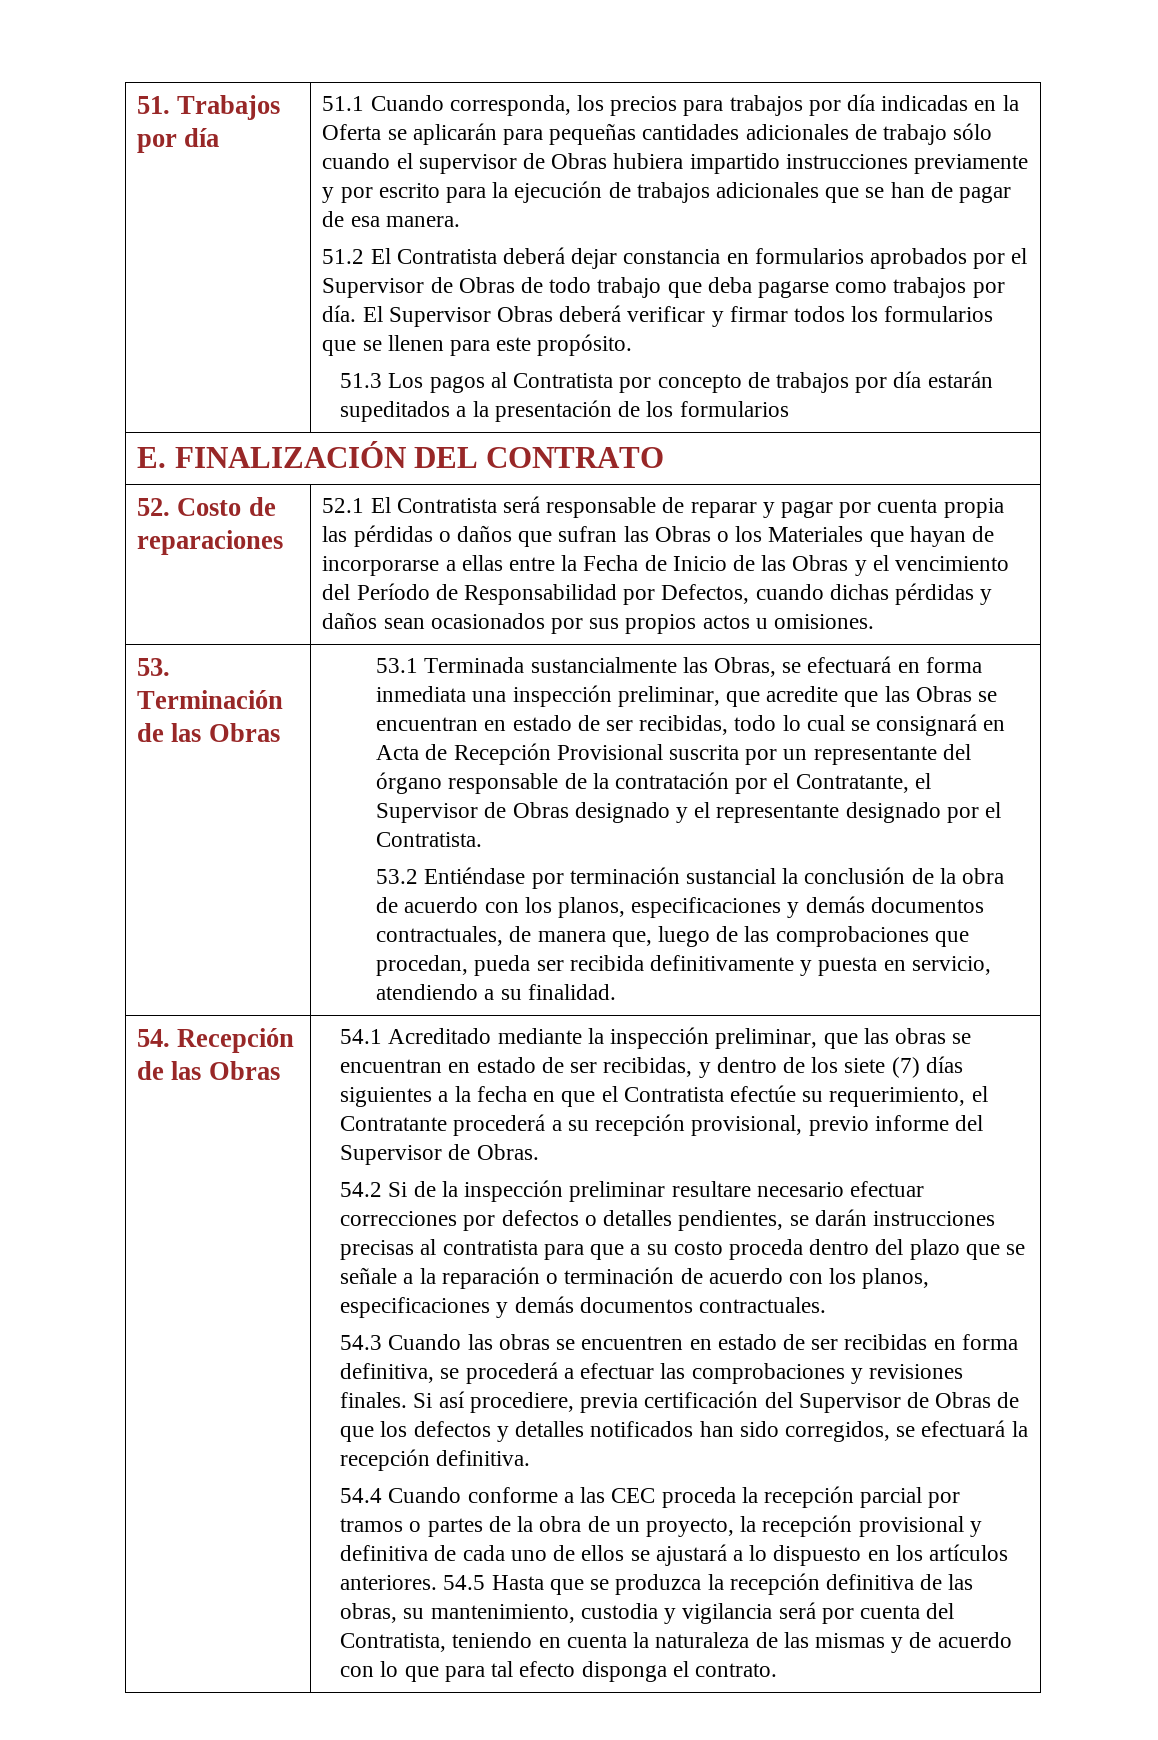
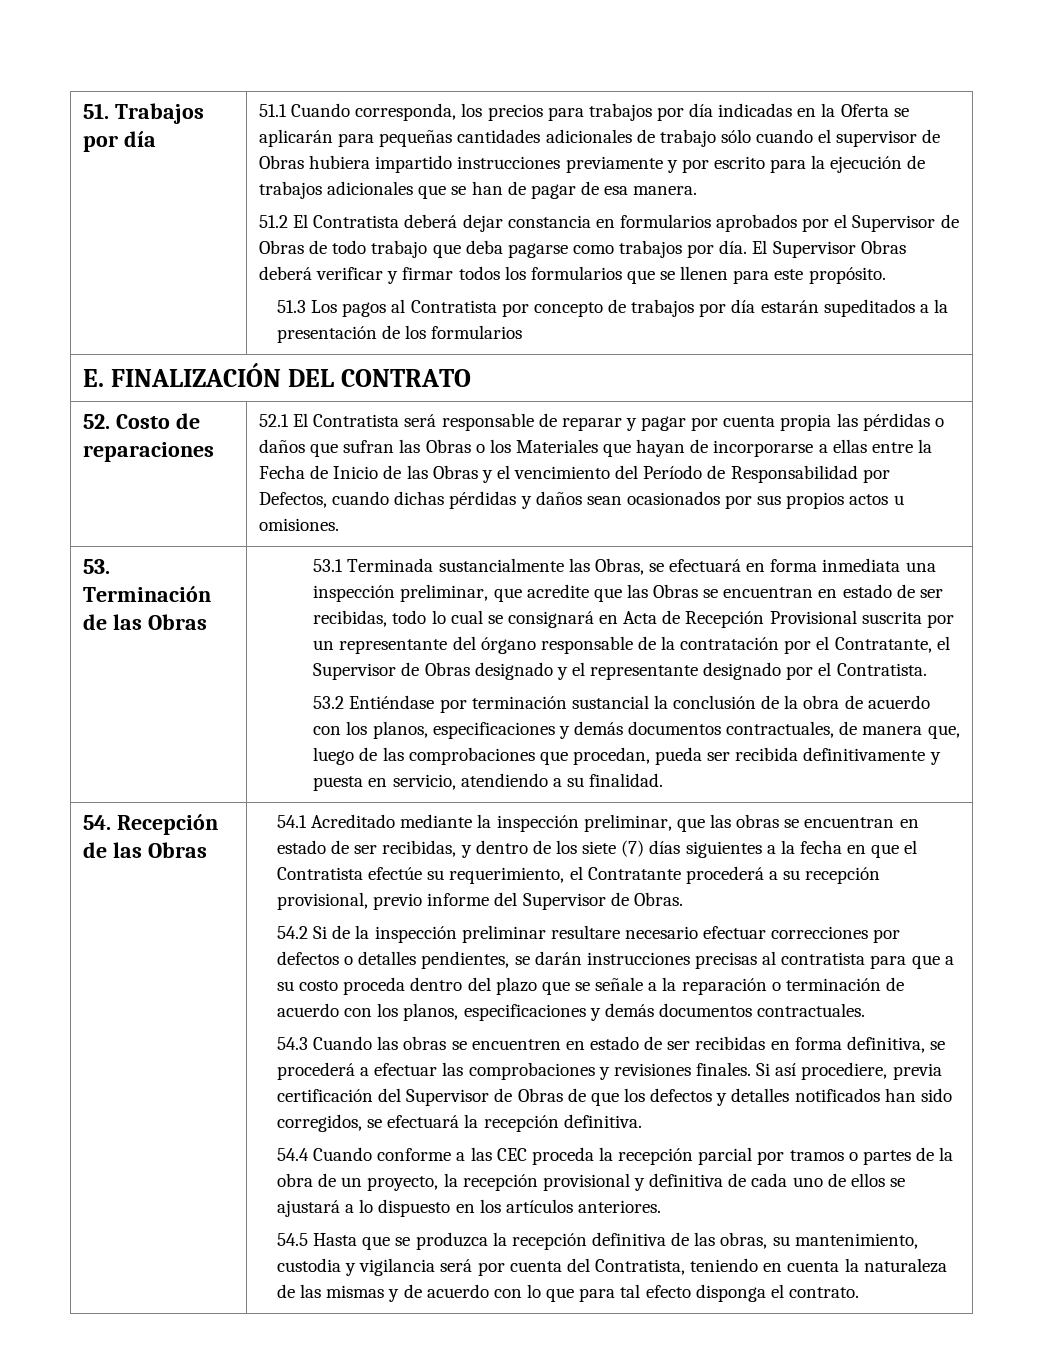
- 54.4 Cuando conforme a las CEC proceda la recepción parcial por tramos o partes de la obra de un proyecto, la recepción provisional y definitiva de cada uno de ellos se ajustará a lo dispuesto en los artículos anteriores. 54.5 Hasta que se produzca la recepción definitiva de las obras, su mantenimiento, custodia y vigilancia será por cuenta del Contratista, teniendo en cuenta la naturaleza de las mismas y de acuerdo con lo que para tal efecto disponga el contrato.
+ 54.4 Cuando conforme a las CEC proceda la recepción parcial por tramos o partes de la obra de un proyecto, la recepción provisional y definitiva de cada uno de ellos se ajustará a lo dispuesto en los artículos anteriores.
+ 54.5 Hasta que se produzca la recepción definitiva de las obras, su mantenimiento, custodia y vigilancia será por cuenta del Contratista, teniendo en cuenta la naturaleza de las mismas y de acuerdo con lo que para tal efecto disponga el contrato.

